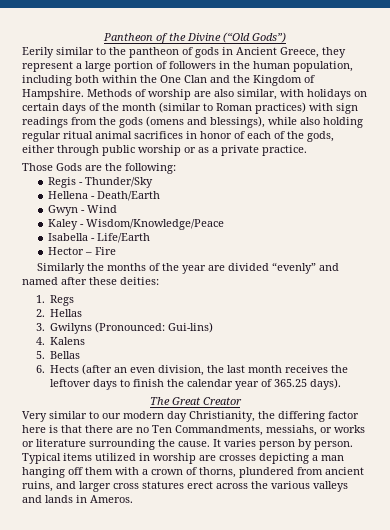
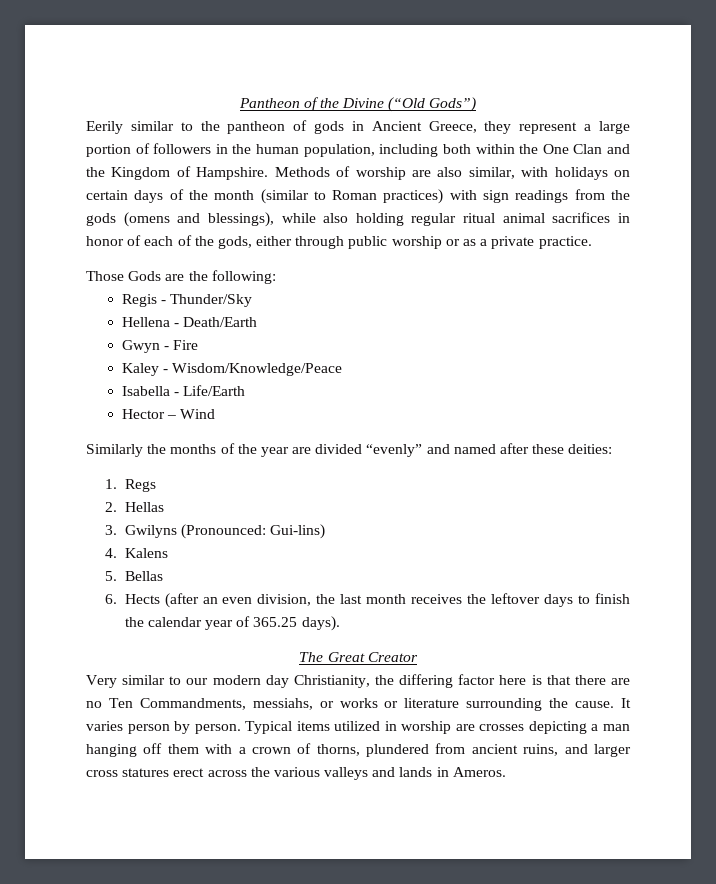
- Gwyn - Wind
+ Gwyn - Fire
- Hector – Fire
+ Hector – Wind

